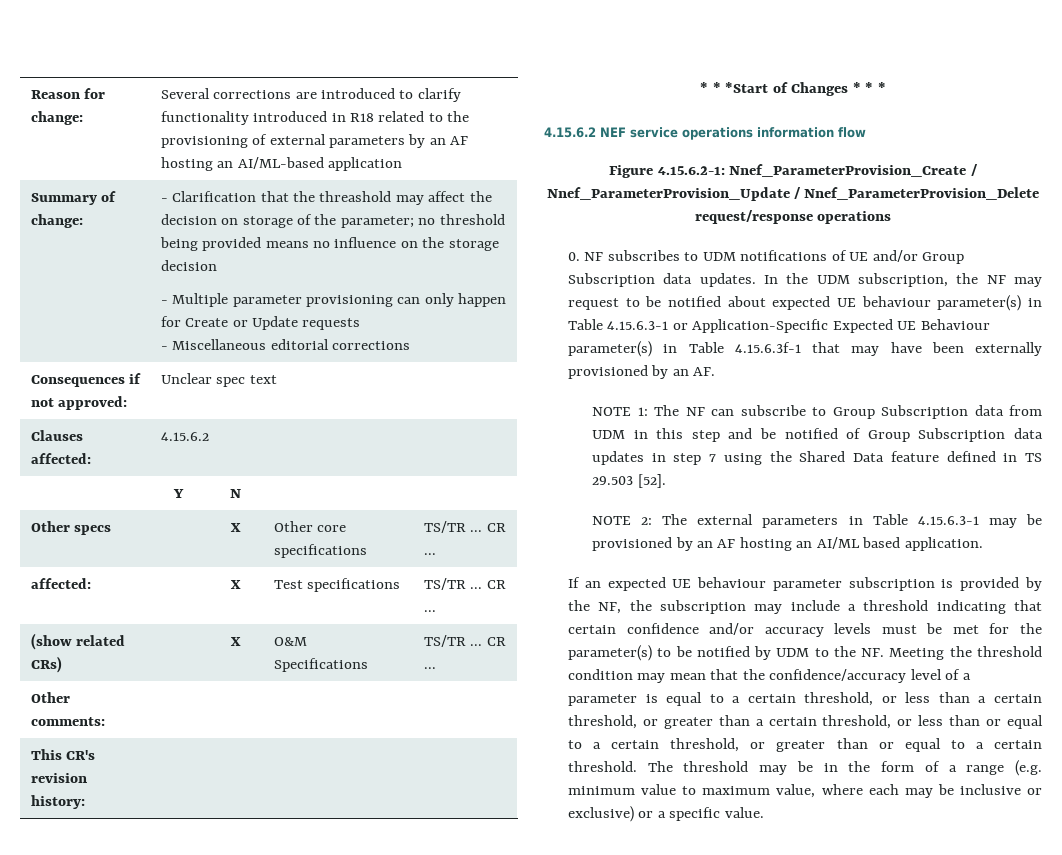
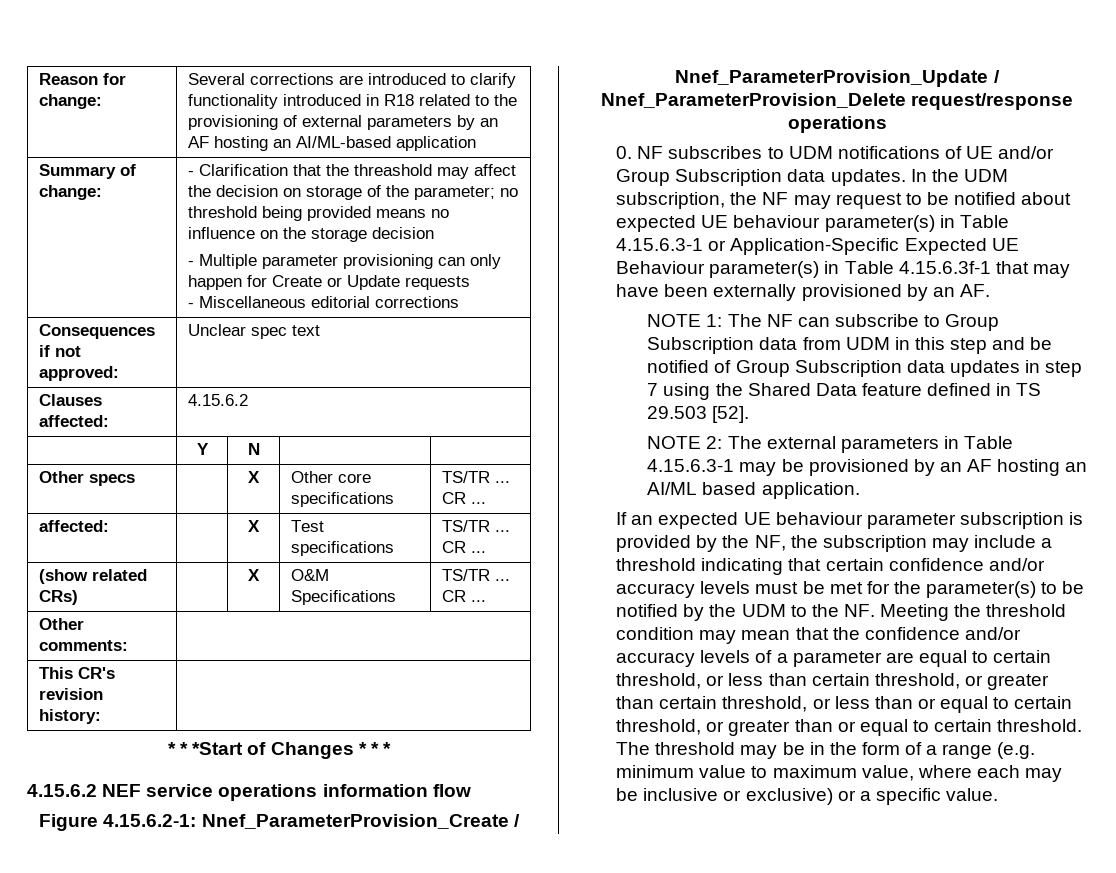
- If an expected UE behaviour parameter subscription is provided by the NF, the subscription may include a threshold indicating that certain confidence and/or accuracy levels must be met for the parameter(s) to be notified by UDM to the NF. Meeting the threshold condition may mean that the confidence/accuracy level of a parameter is equal to a certain threshold, or less than a certain threshold, or greater than a certain threshold, or less than or equal to a certain threshold, or greater than or equal to a certain threshold.
+ If an expected UE behaviour parameter subscription is provided by the NF, the subscription may include a threshold indicating that certain confidence and/or accuracy levels must be met for the parameter(s) to be notified by the UDM to the NF. Meeting the threshold condition may mean that the confidence and/or accuracy levels of a parameter are equal to certain threshold, or less than certain threshold, or greater than certain threshold, or less than or equal to certain threshold, or greater than or equal to certain threshold.

